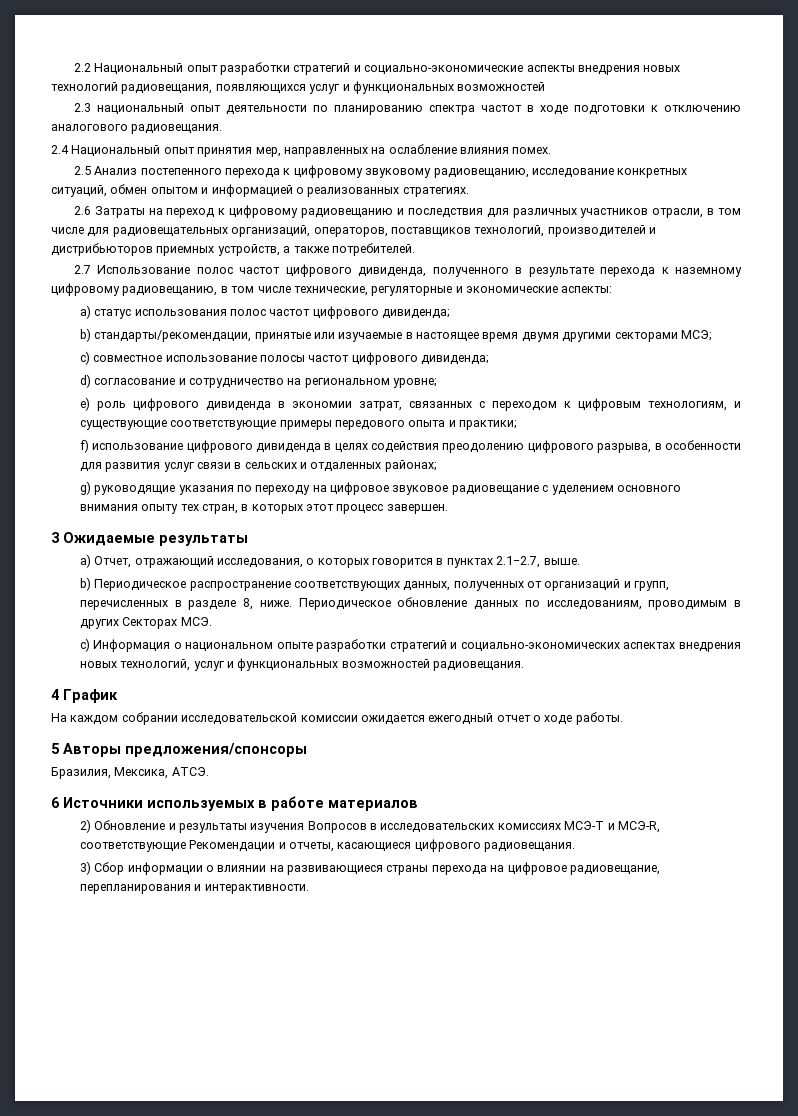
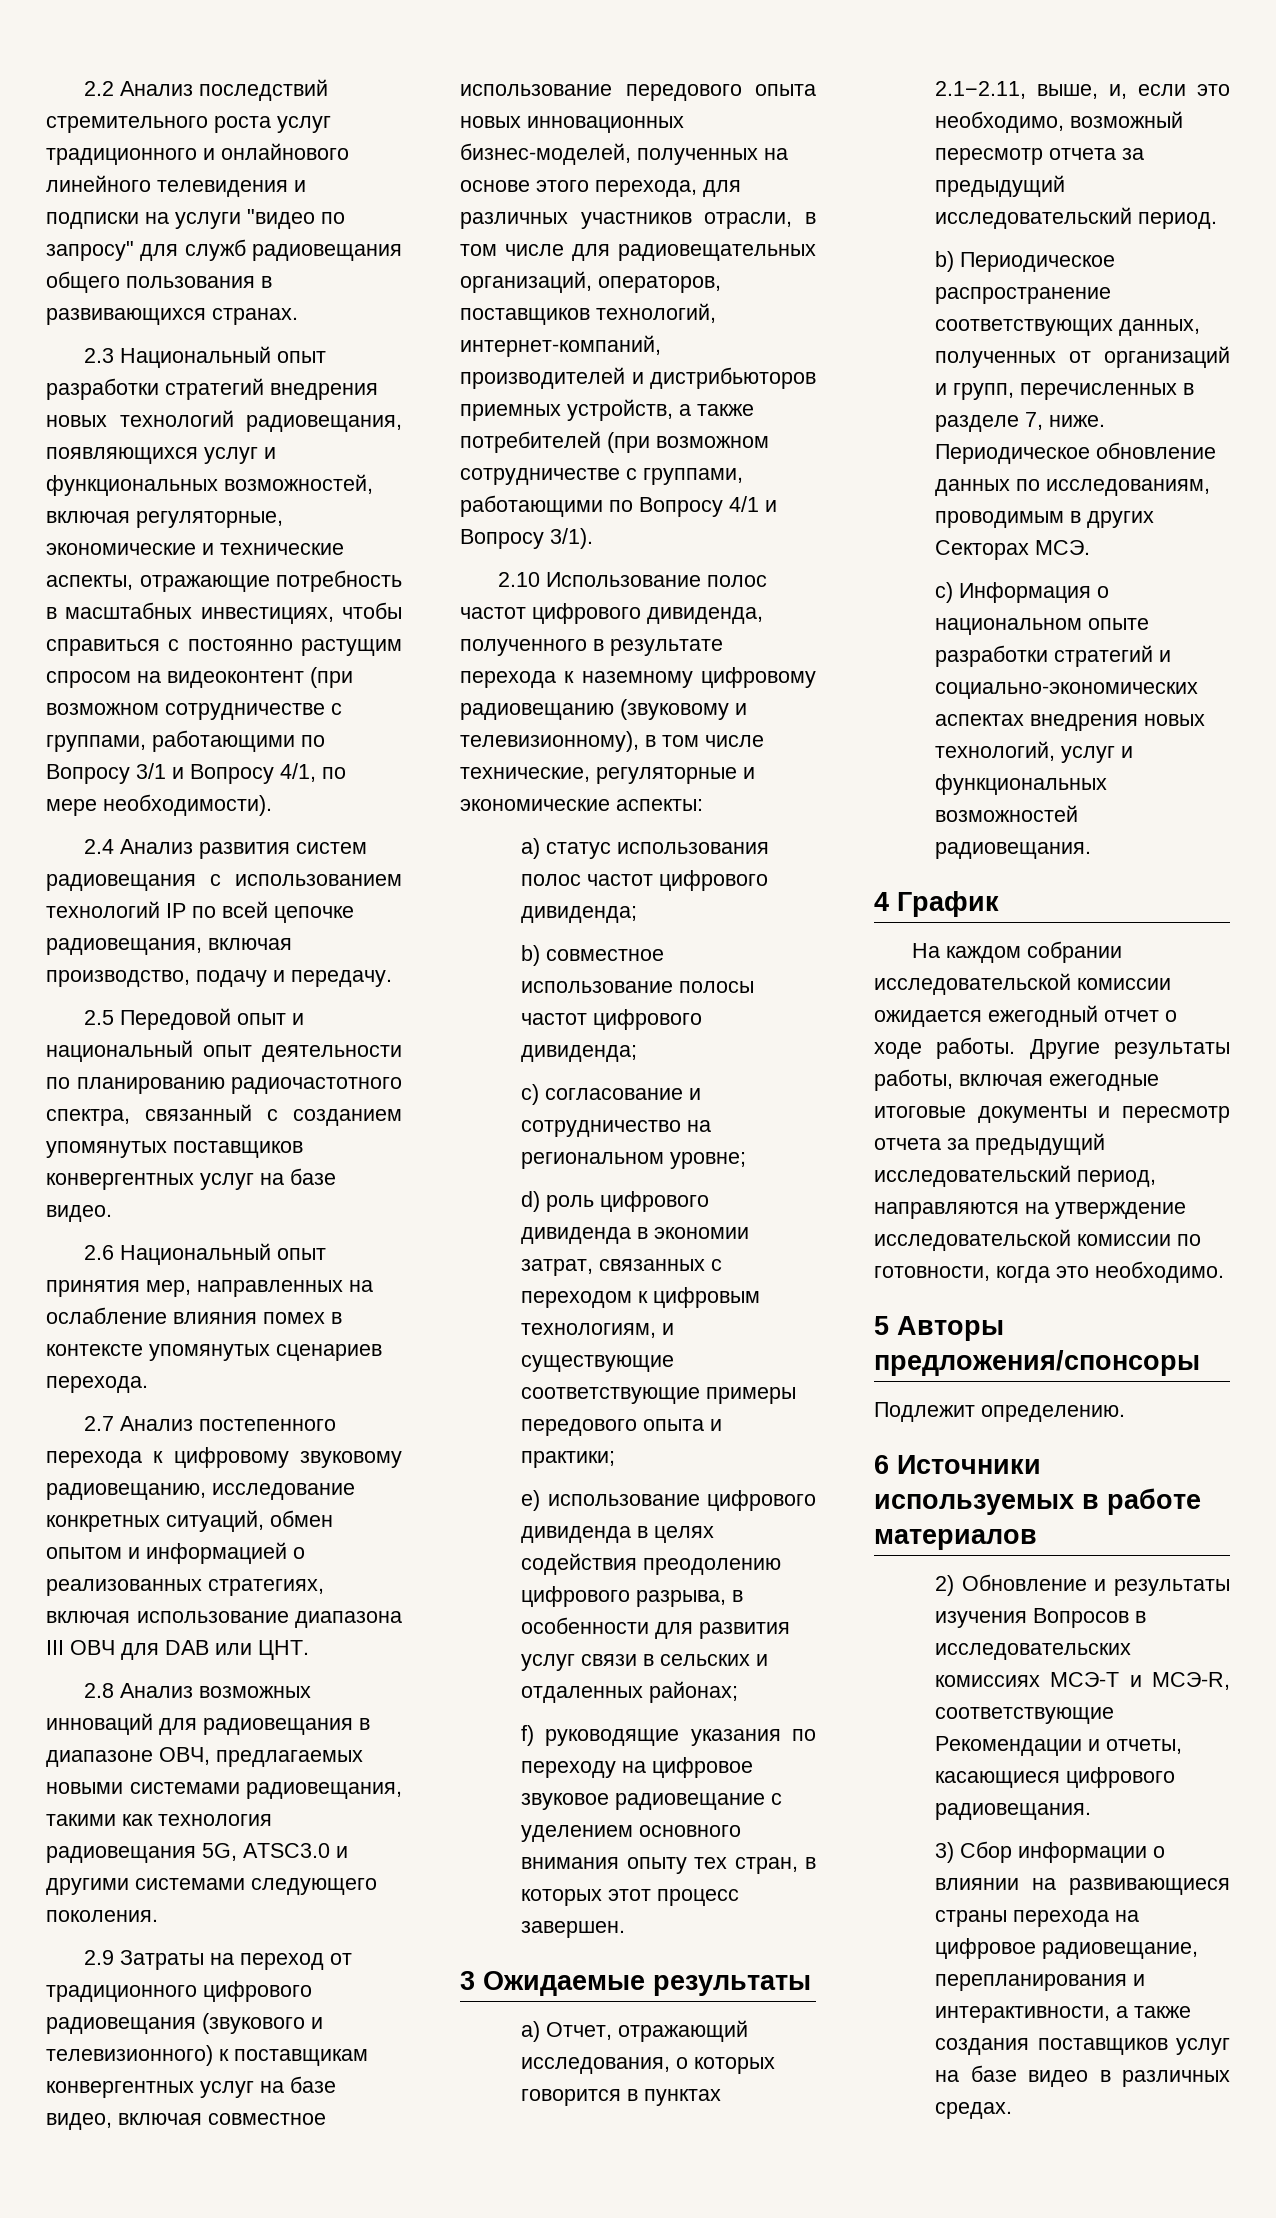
- 2.2 Национальный опыт разработки стратегий и социально-экономические аспекты внедрения новых технологий радиовещания, появляющихся услуг и функциональных возможностей
- 2.3 национальный опыт деятельности по планированию спектра частот в ходе подготовки к отключению аналогового радиовещания.
- 2.4 Национальный опыт принятия мер, направленных на ослабление влияния помех.
- 2.5 Анализ постепенного перехода к цифровому звуковому радиовещанию, исследование конкретных ситуаций, обмен опытом и информацией о реализованных стратегиях.
- 2.6 Затраты на переход к цифровому радиовещанию и последствия для различных участников отрасли, в том числе для радиовещательных организаций, операторов, поставщиков технологий, производителей и дистрибьюторов приемных устройств, а также потребителей.
- 2.7 Использование полос частот цифрового дивиденда, полученного в результате перехода к наземному цифровому радиовещанию, в том числе технические, регуляторные и экономические аспекты:
+ 2.2 Анализ последствий стремительного роста услуг традиционного и онлайнового линейного телевидения и подписки на услуги "видео по запросу" для служб радиовещания общего пользования в развивающихся странах.
+ 2.3 Национальный опыт разработки стратегий внедрения новых технологий радиовещания, появляющихся услуг и функциональных возможностей, включая регуляторные, экономические и технические аспекты, отражающие потребность в масштабных инвестициях, чтобы справиться с постоянно растущим спросом на видеоконтент (при возможном сотрудничестве с группами, работающими по Вопросу 3/1 и Вопросу 4/1, по мере необходимости).
+ 2.4 Анализ развития систем радиовещания с использованием технологий IP по всей цепочке радиовещания, включая производство, подачу и передачу.
+ 2.5 Передовой опыт и национальный опыт деятельности по планированию радиочастотного спектра, связанный с созданием упомянутых поставщиков конвергентных услуг на базе видео.
+ 2.6 Национальный опыт принятия мер, направленных на ослабление влияния помех в контексте упомянутых сценариев перехода.
+ 2.7 Анализ постепенного перехода к цифровому звуковому радиовещанию, исследование конкретных ситуаций, обмен опытом и информацией о реализованных стратегиях, включая использование диапазона III ОВЧ для DAB или ЦНТ.
+ 2.8 Анализ возможных инноваций для радиовещания в диапазоне ОВЧ, предлагаемых новыми системами радиовещания, такими как технология радиовещания 5G, ATSC3.0 и другими системами следующего поколения.
+ 2.9 Затраты на переход от традиционного цифрового радиовещания (звукового и телевизионного) к поставщикам конвергентных услуг на базе видео, включая совместное использование передового опыта новых инновационных бизнес-моделей, полученных на основе этого перехода, для различных участников отрасли, в том числе для радиовещательных организаций, операторов, поставщиков технологий, интернет-компаний, производителей и дистрибьюторов приемных устройств, а также потребителей (при возможном сотрудничестве с группами, работающими по Вопросу 4/1 и Вопросу 3/1).
+ 2.10 Использование полос частот цифрового дивиденда, полученного в результате перехода к наземному цифровому радиовещанию (звуковому и телевизионному), в том числе технические, регуляторные и экономические аспекты:
- b) стандарты/рекомендации, принятые или изучаемые в настоящее время двумя другими секторами МСЭ;
- c) совместное использование полосы частот цифрового дивиденда;
+ b) совместное использование полосы частот цифрового дивиденда;
- d) согласование и сотрудничество на региональном уровне;
+ c) согласование и сотрудничество на региональном уровне;
- e) роль цифрового дивиденда в экономии затрат, связанных с переходом к цифровым технологиям, и существующие соответствующие примеры передового опыта и практики;
+ d) роль цифрового дивиденда в экономии затрат, связанных с переходом к цифровым технологиям, и существующие соответствующие примеры передового опыта и практики;
- f) использование цифрового дивиденда в целях содействия преодолению цифрового разрыва, в особенности для развития услуг связи в сельских и отдаленных районах;
+ e) использование цифрового дивиденда в целях содействия преодолению цифрового разрыва, в особенности для развития услуг связи в сельских и отдаленных районах;
- g) руководящие указания по переходу на цифровое звуковое радиовещание с уделением основного внимания опыту тех стран, в которых этот процесс завершен.
+ f) руководящие указания по переходу на цифровое звуковое радиовещание с уделением основного внимания опыту тех стран, в которых этот процесс завершен.
- a) Отчет, отражающий исследования, о которых говорится в пунктах 2.1−2.7, выше.
+ a) Отчет, отражающий исследования, о которых говорится в пунктах 2.1−2.11, выше, и, если это необходимо, возможный пересмотр отчета за предыдущий исследовательский период.
- b) Периодическое распространение соответствующих данных, полученных от организаций и групп, перечисленных в разделе 8, ниже.
+ b) Периодическое распространение соответствующих данных, полученных от организаций и групп, перечисленных в разделе 7, ниже.
+ Другие результаты работы, включая ежегодные итоговые документы и пересмотр отчета за предыдущий исследовательский период, направляются на утверждение исследовательской комиссии по готовности, когда это необходимо.
- Бразилия, Мексика, АТСЭ.
+ Подлежит определению.
- 3) Сбор информации о влиянии на развивающиеся страны перехода на цифровое радиовещание, перепланирования и интерактивности.
+ 3) Сбор информации о влиянии на развивающиеся страны перехода на цифровое радиовещание, перепланирования и интерактивности, а также создания поставщиков услуг на базе видео в различных средах.

